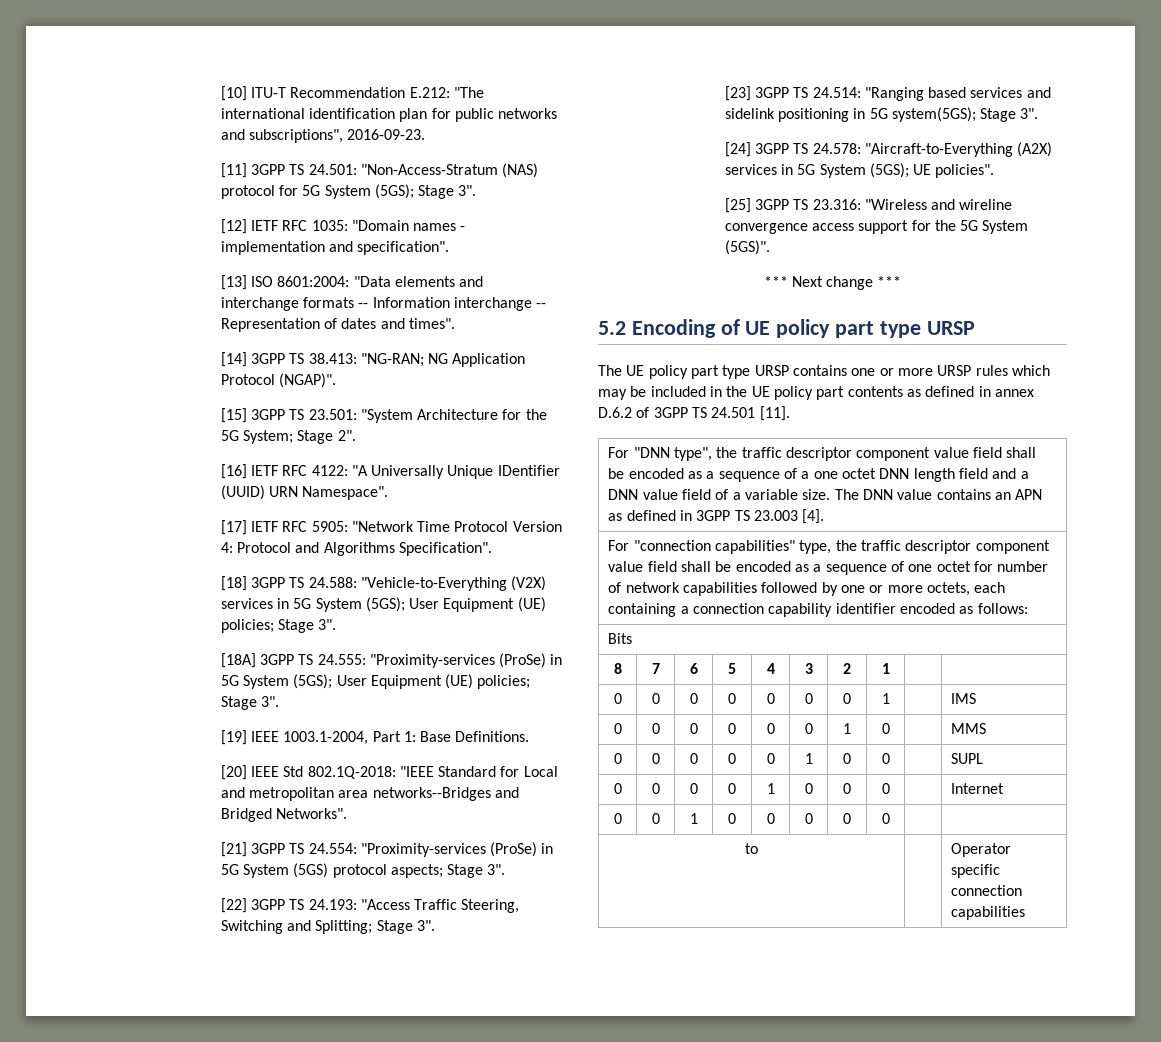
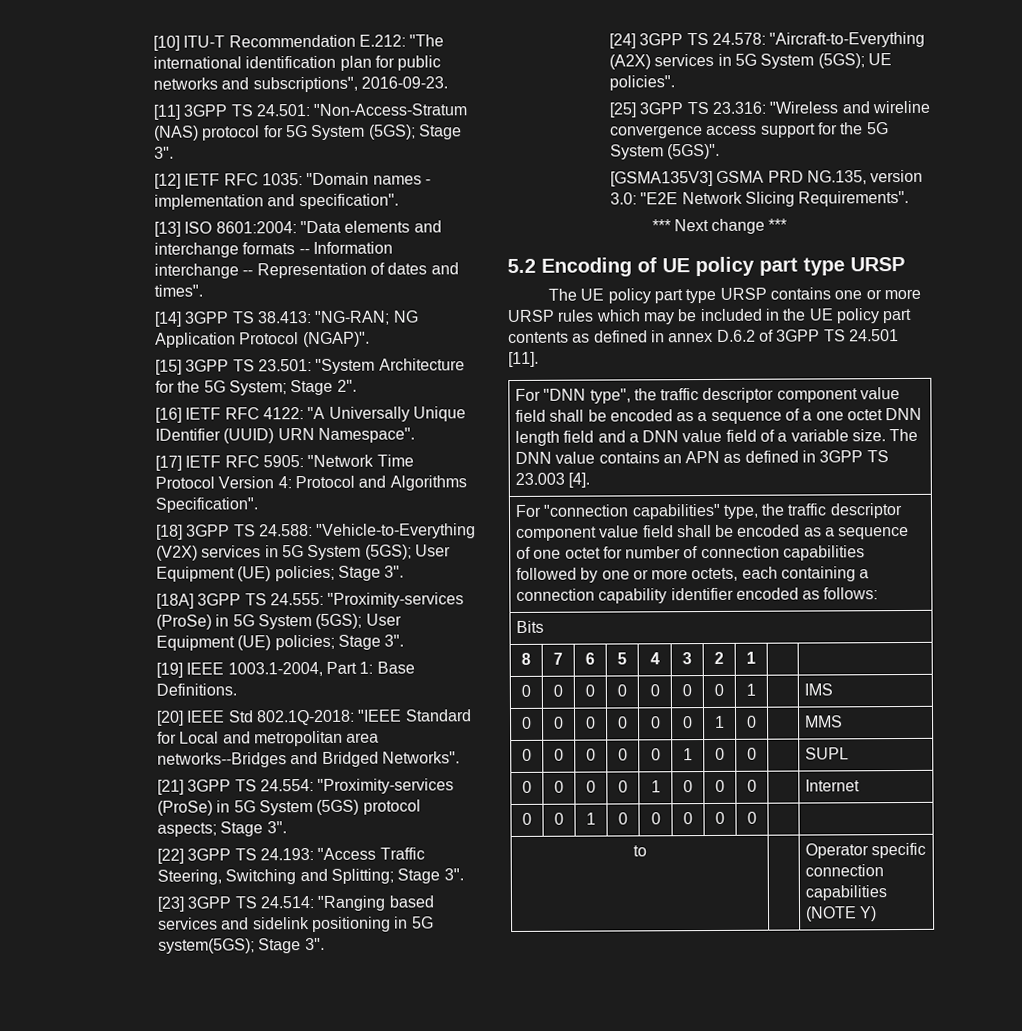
+ [GSMA135V3] GSMA PRD NG.135, version 3.0: "E2E Network Slicing Requirements".
- For "connection capabilities" type, the traffic descriptor component value field shall be encoded as a sequence of one octet for number of network capabilities followed by one or more octets, each containing a connection capability identifier encoded as follows:
+ For "connection capabilities" type, the traffic descriptor component value field shall be encoded as a sequence of one octet for number of connection capabilities followed by one or more octets, each containing a connection capability identifier encoded as follows:
- to | | Operator specific connection capabilities
+ to | | Operator specific connection capabilities (NOTE Y)

